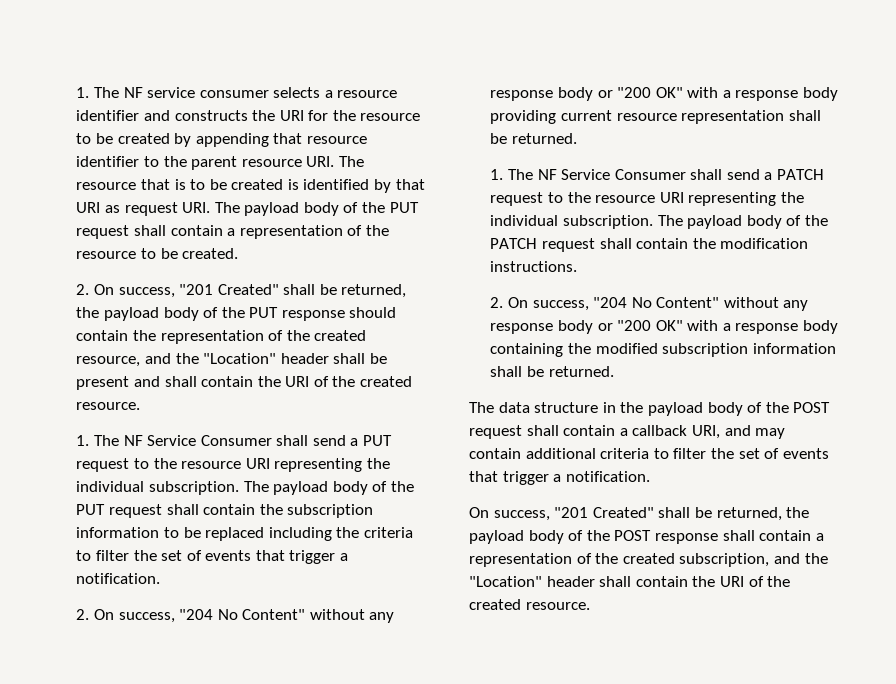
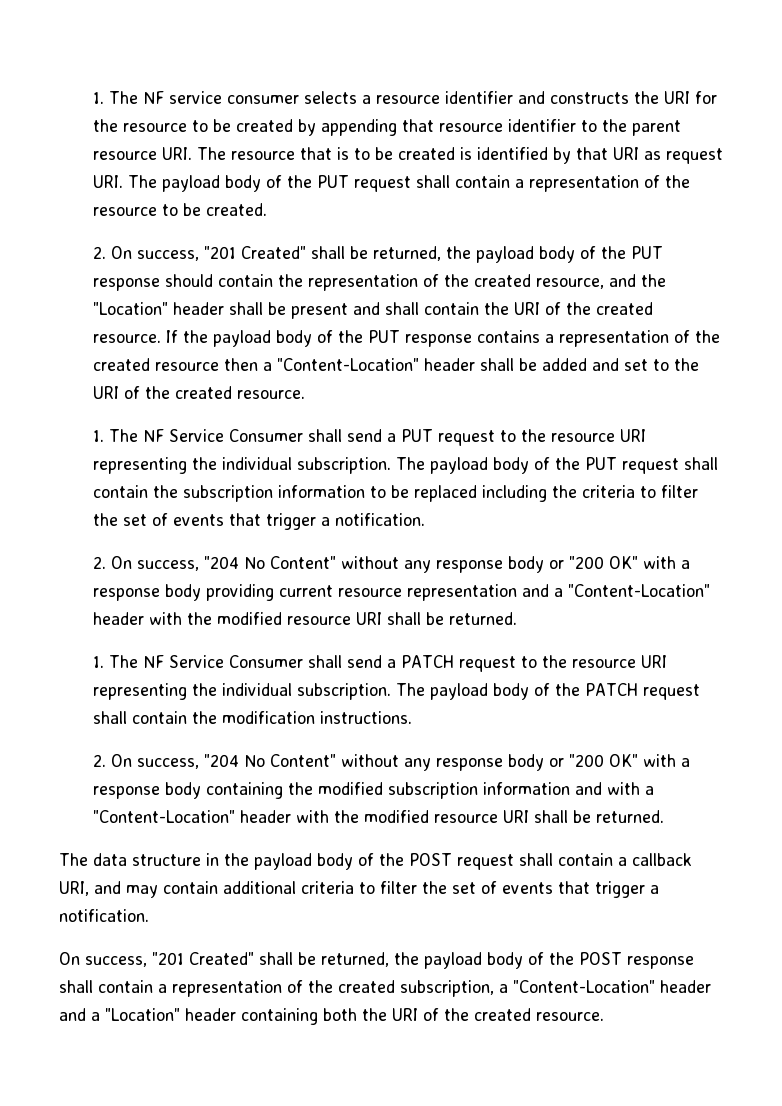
+ If the payload body of the PUT response contains a representation of the created resource then a "Content-Location" header shall be added and set to the URI of the created resource.
- 2. On success, "204 No Content" without any response body or "200 OK" with a response body providing current resource representation shall be returned.
+ 2. On success, "204 No Content" without any response body or "200 OK" with a response body providing current resource representation and a "Content-Location" header with the modified resource URI shall be returned.
- 2. On success, "204 No Content" without any response body or "200 OK" with a response body containing the modified subscription information shall be returned.
+ 2. On success, "204 No Content" without any response body or "200 OK" with a response body containing the modified subscription information and with a "Content-Location" header with the modified resource URI shall be returned.
- On success, "201 Created" shall be returned, the payload body of the POST response shall contain a representation of the created subscription, and the "Location" header shall contain the URI of the created resource.
+ On success, "201 Created" shall be returned, the payload body of the POST response shall contain a representation of the created subscription, a "Content-Location" header and a "Location" header containing both the URI of the created resource.

